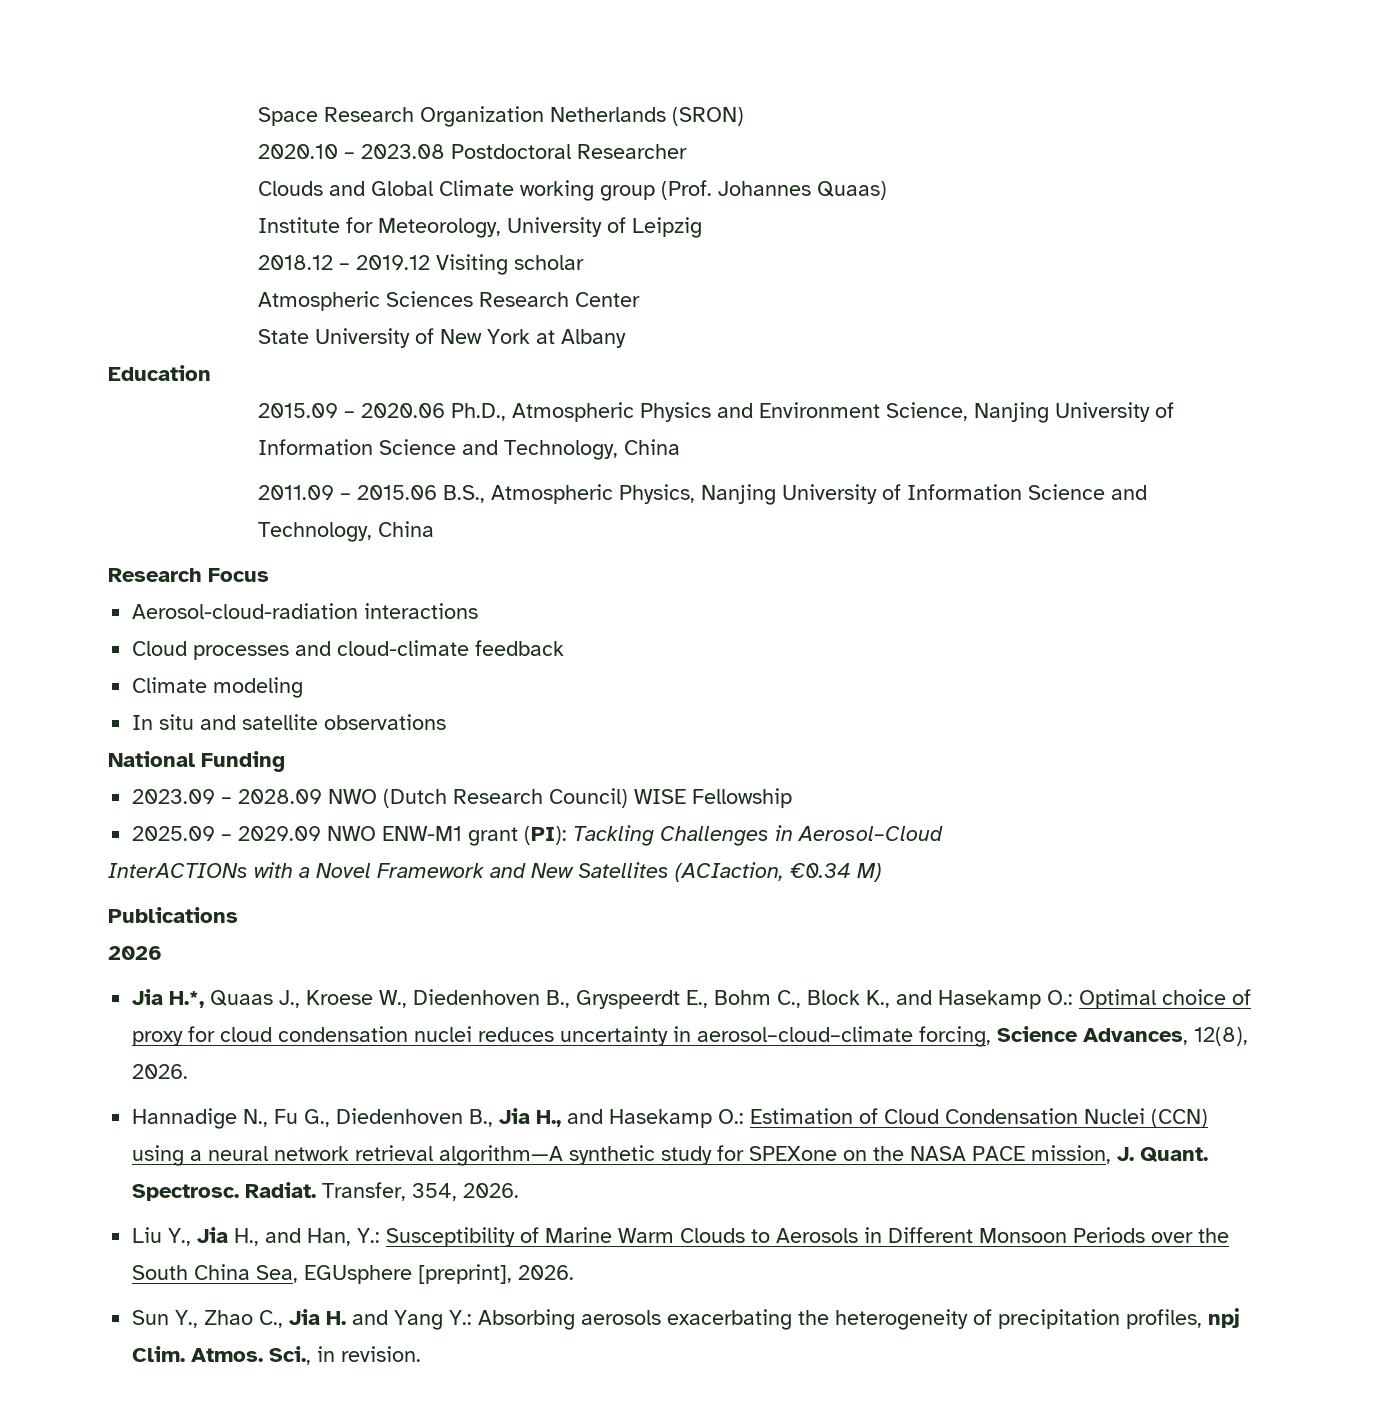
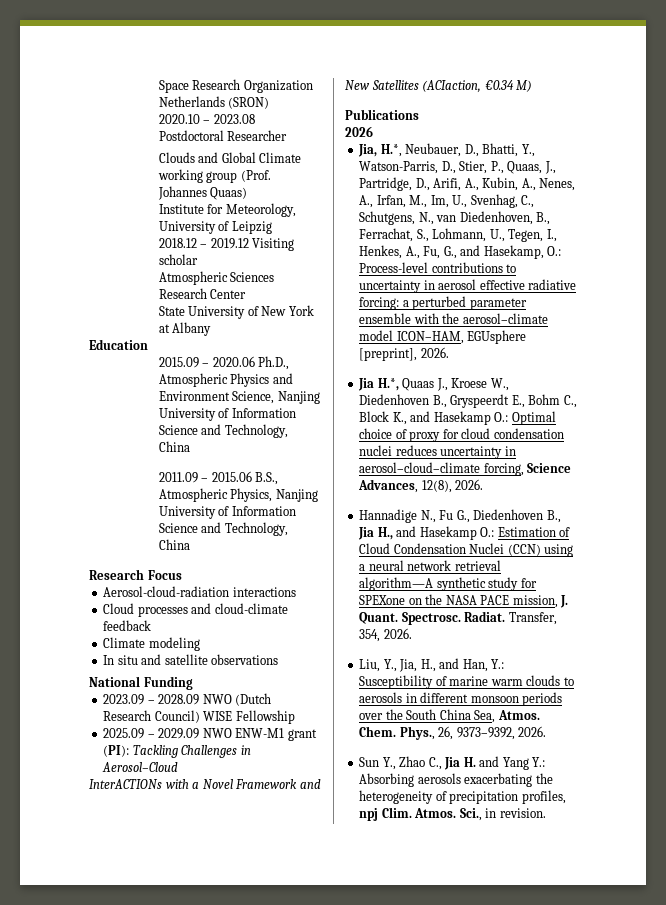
+ Jia, H.*, Neubauer, D., Bhatti, Y., Watson-Parris, D., Stier, P., Quaas, J., Partridge, D., Arifi, A., Kubin, A., Nenes, A., Irfan, M., Im, U., Svenhag, C., Schutgens, N., van Diedenhoven, B., Ferrachat, S., Lohmann, U., Tegen, I., Henkes, A., Fu, G., and Hasekamp, O.: Process-level contributions to uncertainty in aerosol effective radiative forcing: a perturbed parameter ensemble with the aerosol–climate model ICON–HAM, EGUsphere [preprint], 2026.
- Liu Y., Jia H., and Han, Y.: Susceptibility of Marine Warm Clouds to Aerosols in Different Monsoon Periods over the South China Sea, EGUsphere [preprint], 2026.
+ Liu, Y., Jia, H., and Han, Y.: Susceptibility of marine warm clouds to aerosols in different monsoon periods over the South China Sea, Atmos. Chem. Phys., 26, 9373–9392, 2026.

